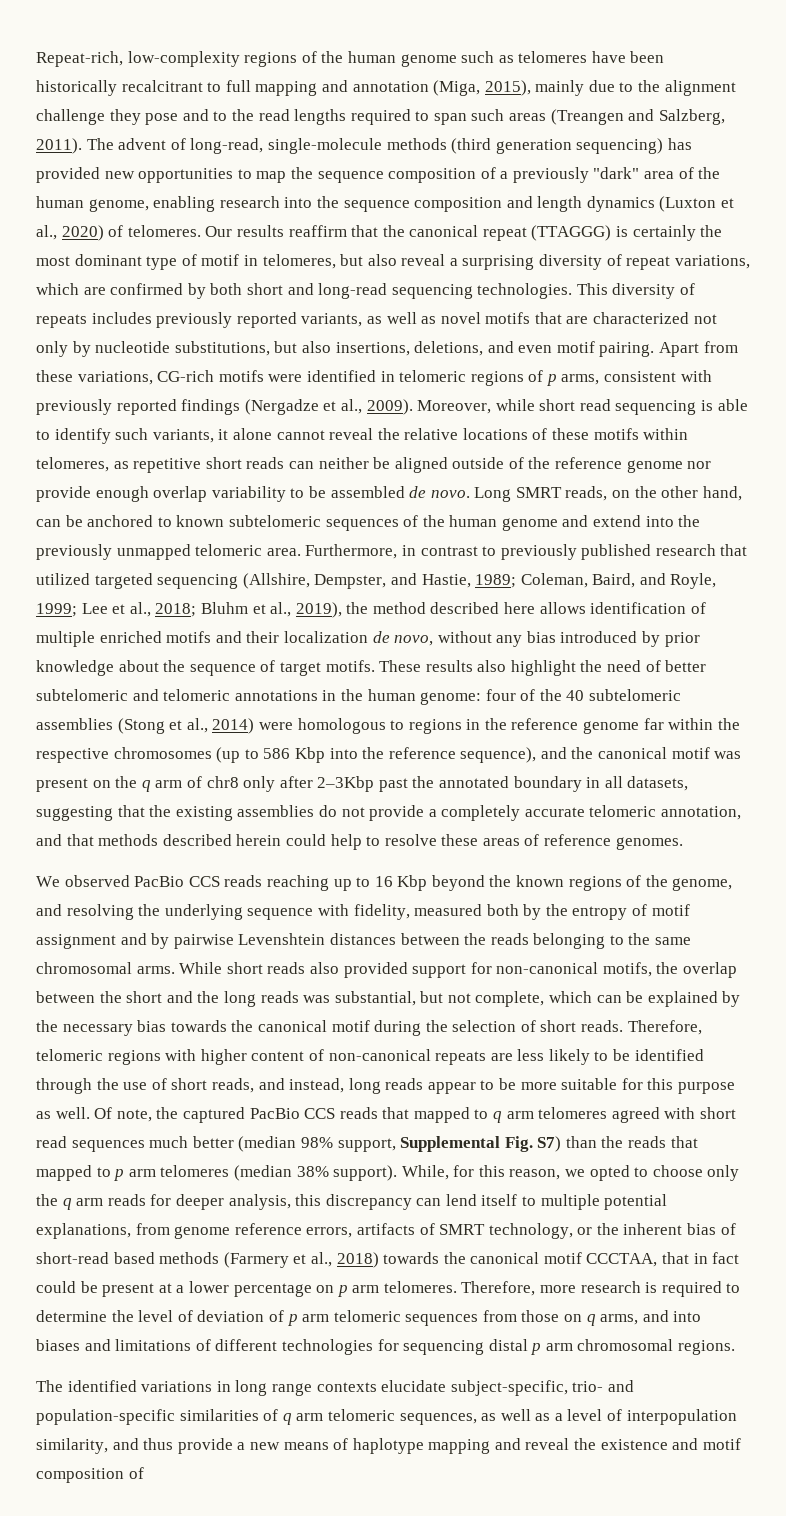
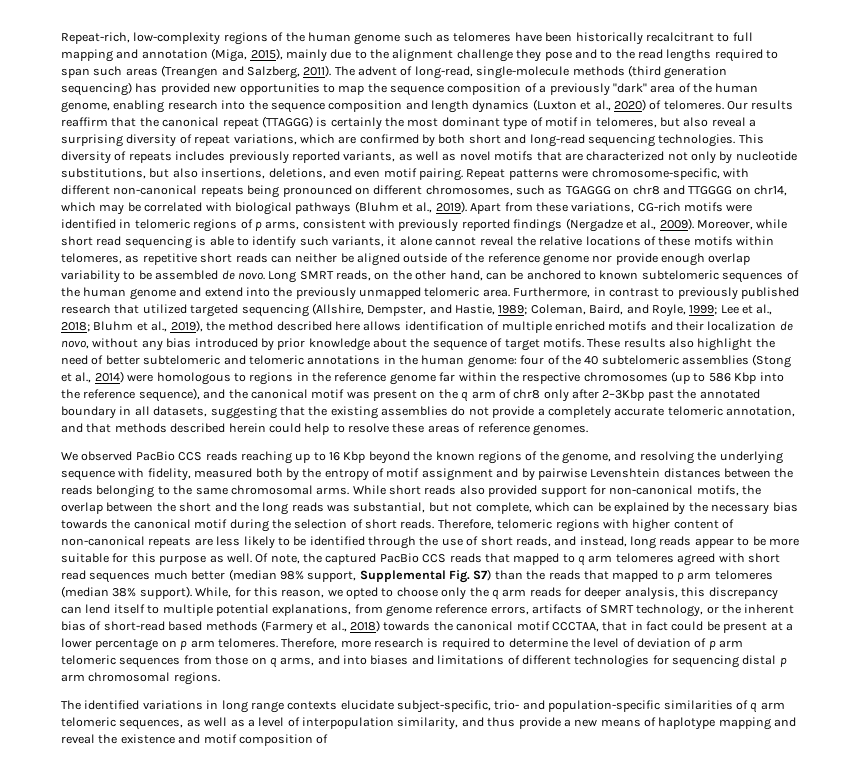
+ Repeat patterns were chromosome-specific, with different non-canonical repeats being pronounced on different chromosomes, such as TGAGGG on chr8 and TTGGGG on chr14, which may be correlated with biological pathways (Bluhm et al., 2019).

